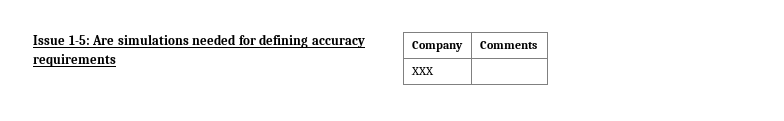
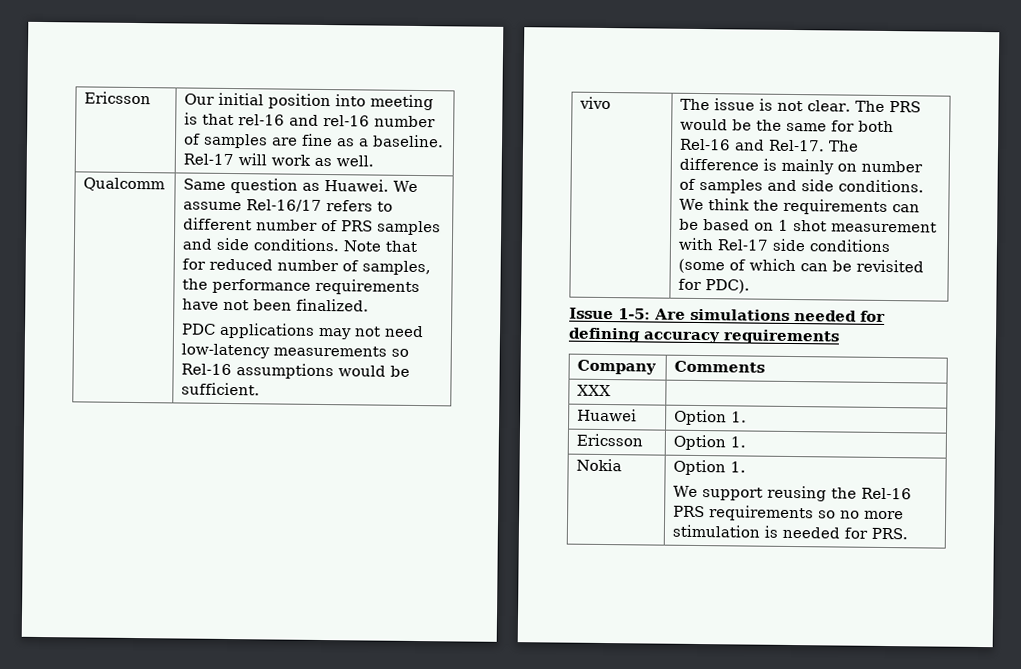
+ Ericsson | Our initial position into meeting is that rel-16 and rel-16 number of samples are fine as a baseline. Rel-17 will work as well.
+ Qualcomm | Same question as Huawei. We assume Rel-16/17 refers to different number of PRS samples and side conditions. Note that for reduced number of samples, the performance requirements have not been finalized.
+ PDC applications may not need low-latency measurements so Rel-16 assumptions would be sufficient.
+ vivo | The issue is not clear. The PRS would be the same for both Rel-16 and Rel-17. The difference is mainly on number of samples and side conditions. We think the requirements can be based on 1 shot measurement with Rel-17 side conditions (some of which can be revisited for PDC).
+ Huawei | Option 1.
+ Ericsson | Option 1.
+ Nokia | Option 1.
+ We support reusing the Rel-16 PRS requirements so no more stimulation is needed for PRS.

